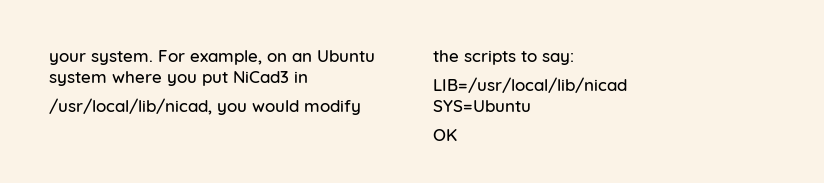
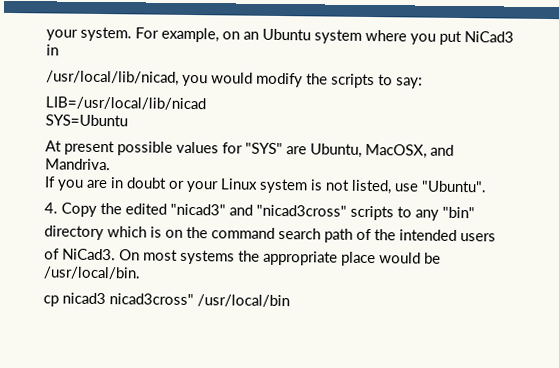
- OK
+ At present possible values for "SYS" are Ubuntu, MacOSX, and Mandriva.
+ If you are in doubt or your Linux system is not listed, use "Ubuntu".
+ 4. Copy the edited "nicad3" and "nicad3cross" scripts to any "bin"
+ directory which is on the command search path of the intended users
+ of NiCad3. On most systems the appropriate place would be /usr/local/bin.
+ cp nicad3 nicad3cross" /usr/local/bin

